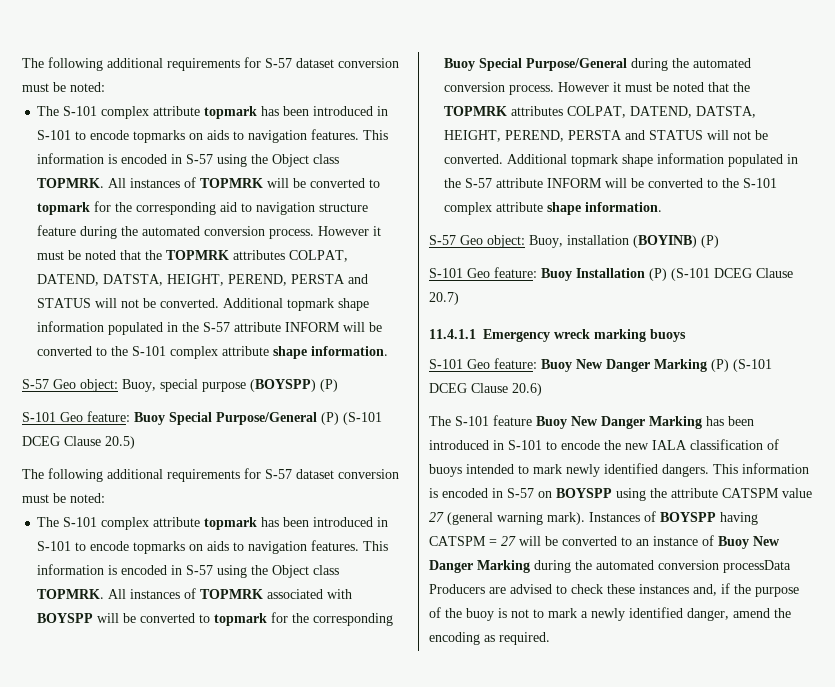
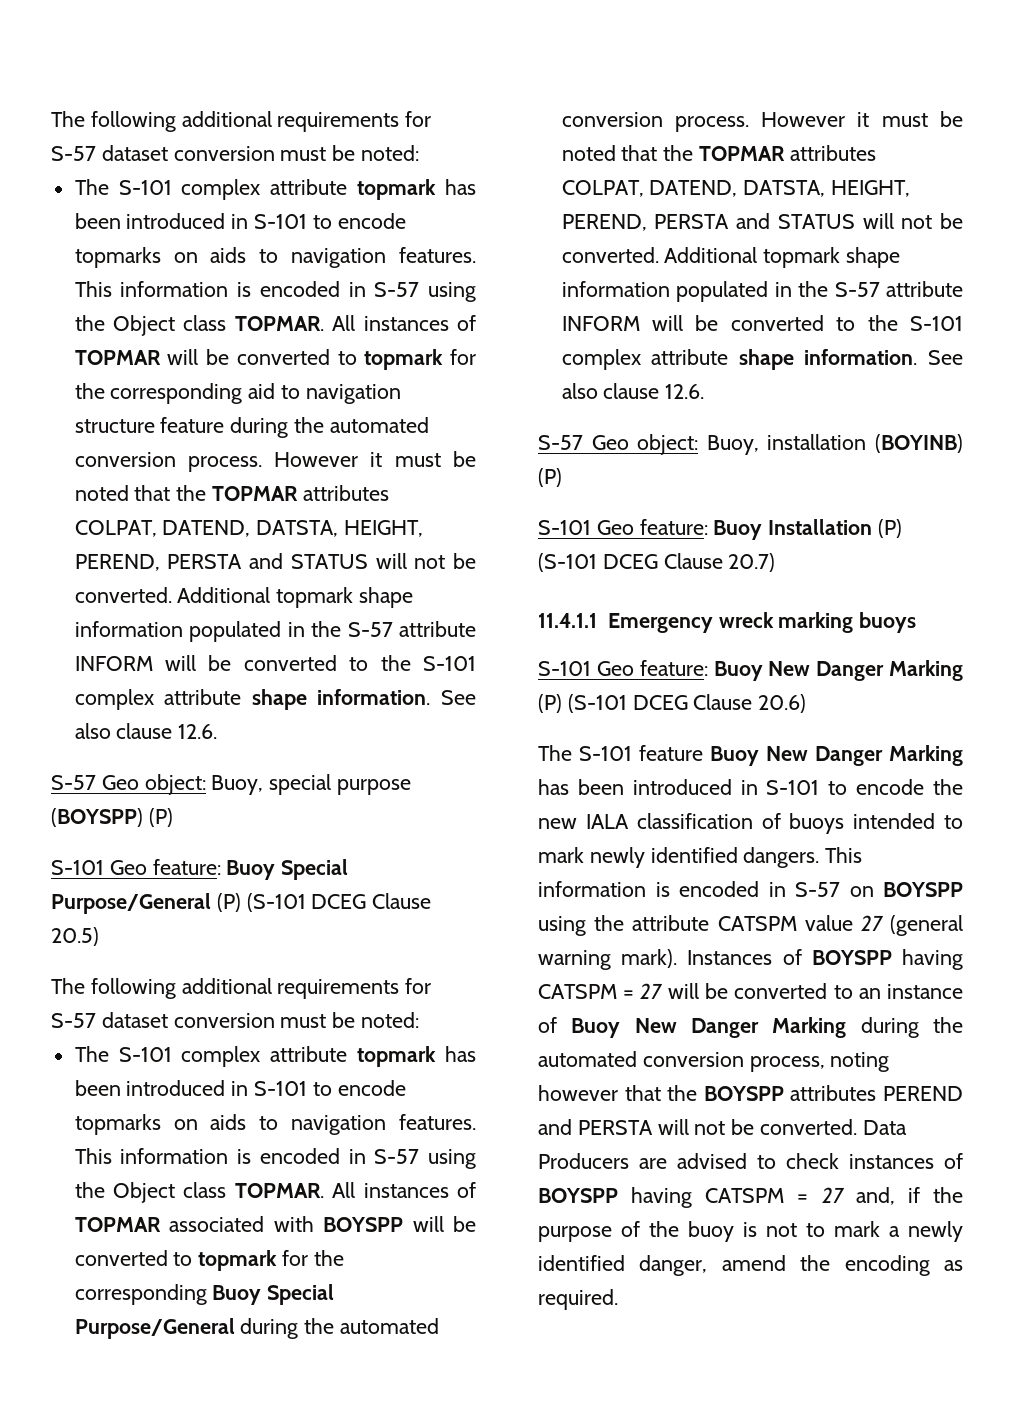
- This information is encoded in S-57 using the Object class TOPMRK. All instances of TOPMRK will be converted to topmark for the corresponding aid to navigation structure feature during the automated conversion process. However it must be noted that the TOPMRK attributes COLPAT, DATEND, DATSTA, HEIGHT, PEREND, PERSTA and STATUS will not be converted. Additional topmark shape information populated in the S-57 attribute INFORM will be converted to the S-101 complex attribute shape information.
+ This information is encoded in S-57 using the Object class TOPMAR. All instances of TOPMAR will be converted to topmark for the corresponding aid to navigation structure feature during the automated conversion process. However it must be noted that the TOPMAR attributes COLPAT, DATEND, DATSTA, HEIGHT, PEREND, PERSTA and STATUS will not be converted. Additional topmark shape information populated in the S-57 attribute INFORM will be converted to the S-101 complex attribute shape information. See also clause 12.6.
- This information is encoded in S-57 using the Object class TOPMRK. All instances of TOPMRK associated with BOYSPP will be converted to topmark for the corresponding Buoy Special Purpose/General during the automated conversion process. However it must be noted that the TOPMRK attributes COLPAT, DATEND, DATSTA, HEIGHT, PEREND, PERSTA and STATUS will not be converted. Additional topmark shape information populated in the S-57 attribute INFORM will be converted to the S-101 complex attribute shape information.
+ This information is encoded in S-57 using the Object class TOPMAR. All instances of TOPMAR associated with BOYSPP will be converted to topmark for the corresponding Buoy Special Purpose/General during the automated conversion process. However it must be noted that the TOPMAR attributes COLPAT, DATEND, DATSTA, HEIGHT, PEREND, PERSTA and STATUS will not be converted. Additional topmark shape information populated in the S-57 attribute INFORM will be converted to the S-101 complex attribute shape information. See also clause 12.6.
- Instances of BOYSPP having CATSPM = 27 will be converted to an instance of Buoy New Danger Marking during the automated conversion processData Producers are advised to check these instances and, if the purpose of the buoy is not to mark a newly identified danger, amend the encoding as required.
+ Instances of BOYSPP having CATSPM = 27 will be converted to an instance of Buoy New Danger Marking during the automated conversion process, noting however that the BOYSPP attributes PEREND and PERSTA will not be converted. Data Producers are advised to check instances of BOYSPP having CATSPM = 27 and, if the purpose of the buoy is not to mark a newly identified danger, amend the encoding as required.

